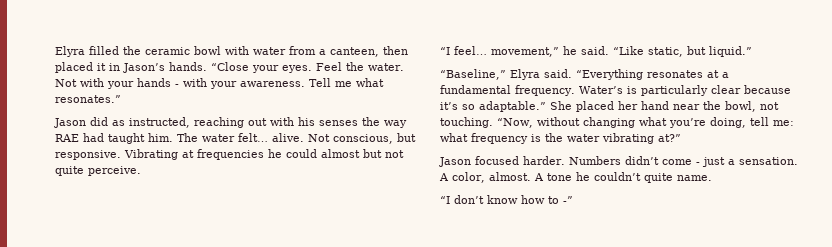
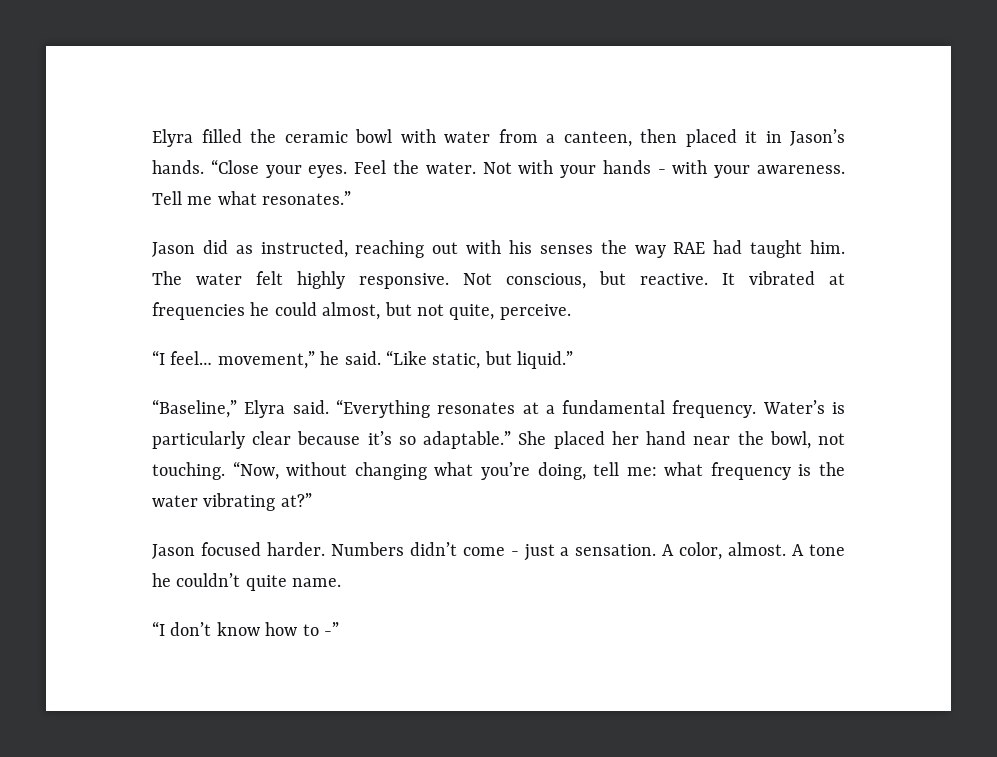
- The water felt… alive. Not conscious, but responsive. Vibrating at frequencies he could almost but not quite perceive.
+ The water felt highly responsive. Not conscious, but reactive. It vibrated at frequencies he could almost, but not quite, perceive.

